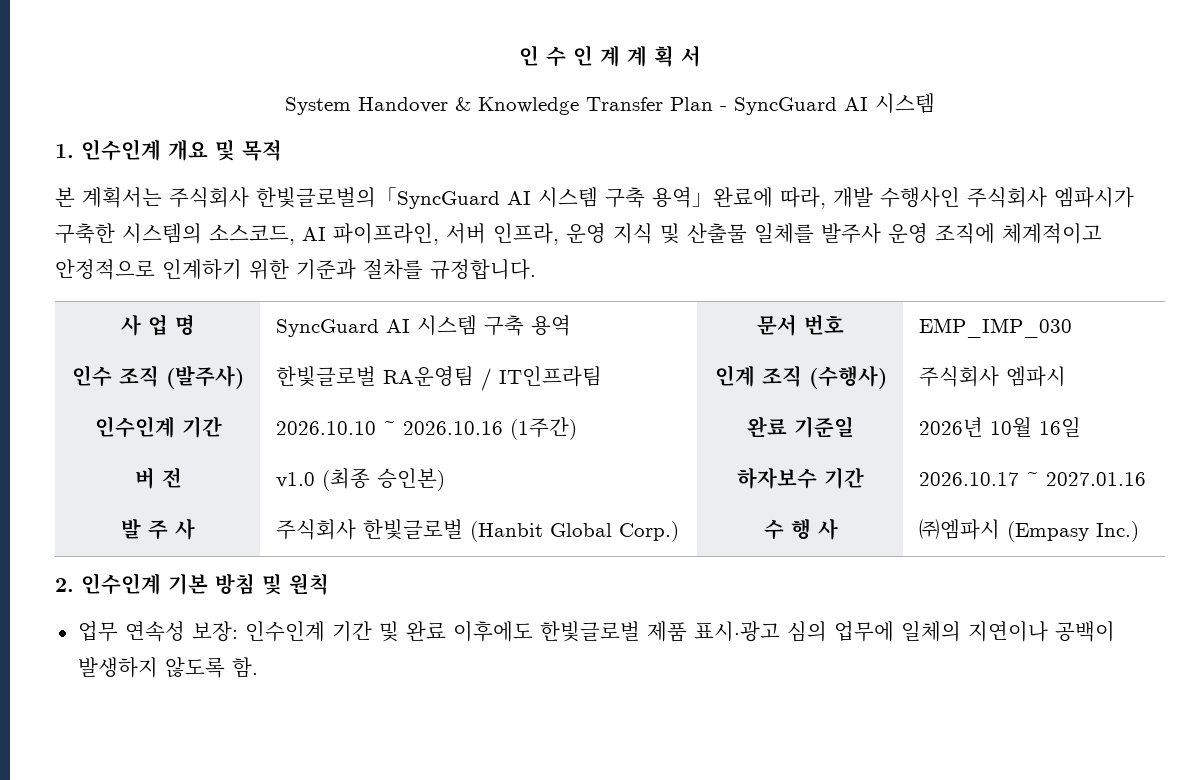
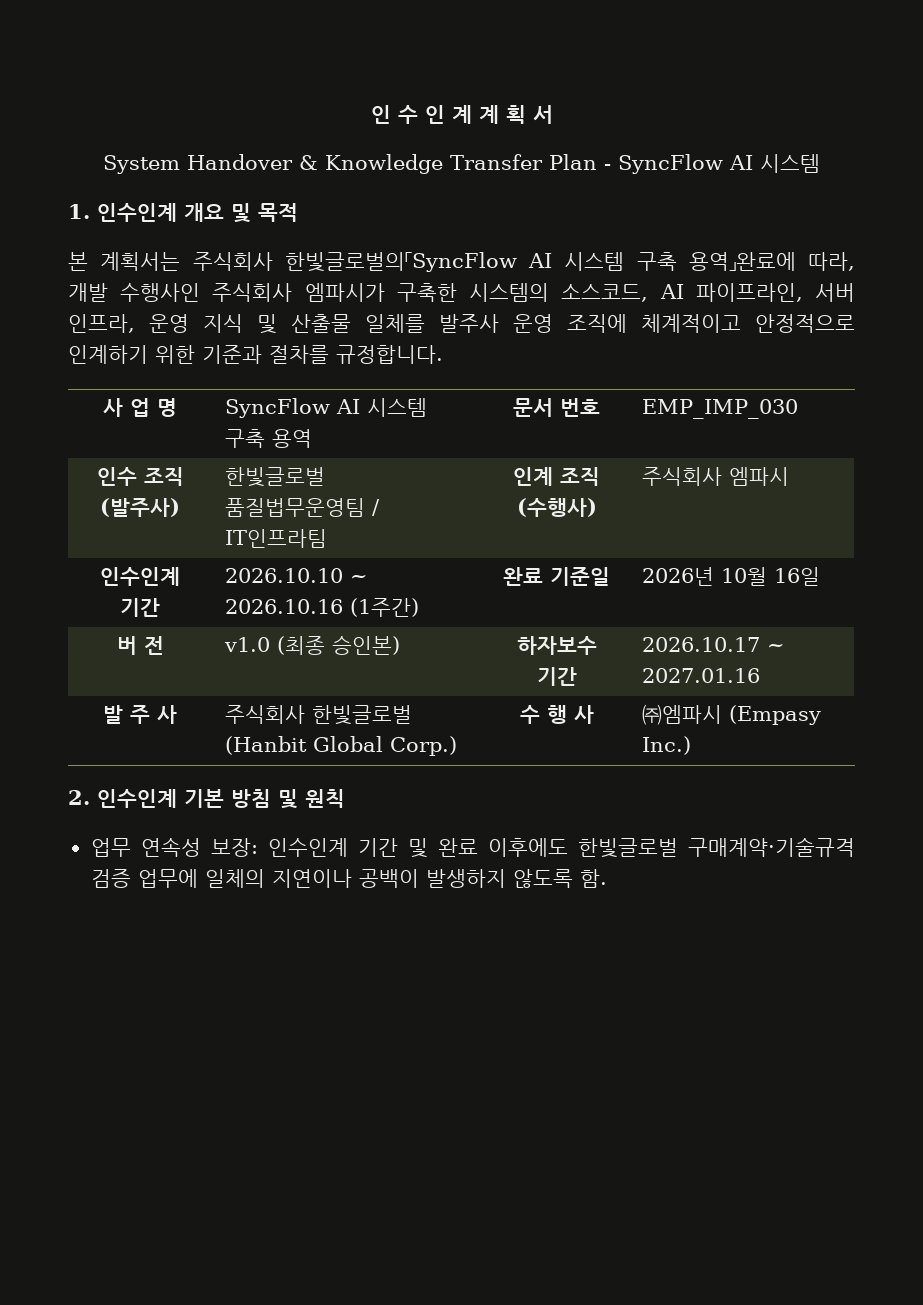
- System Handover & Knowledge Transfer Plan - SyncGuard AI 시스템
+ System Handover & Knowledge Transfer Plan - SyncFlow AI 시스템
- 본 계획서는 주식회사 한빛글로벌의「SyncGuard AI 시스템 구축 용역」완료에 따라, 개발 수행사인 주식회사 엠파시가 구축한 시스템의 소스코드, AI 파이프라인, 서버 인프라, 운영 지식 및 산출물 일체를 발주사 운영 조직에 체계적이고 안정적으로 인계하기 위한 기준과 절차를 규정합니다.
+ 본 계획서는 주식회사 한빛글로벌의「SyncFlow AI 시스템 구축 용역」완료에 따라, 개발 수행사인 주식회사 엠파시가 구축한 시스템의 소스코드, AI 파이프라인, 서버 인프라, 운영 지식 및 산출물 일체를 발주사 운영 조직에 체계적이고 안정적으로 인계하기 위한 기준과 절차를 규정합니다.
- 사 업 명 | SyncGuard AI 시스템 구축 용역 | 문서 번호 | EMP_IMP_030
+ 사 업 명 | SyncFlow AI 시스템 구축 용역 | 문서 번호 | EMP_IMP_030
- 인수 조직 (발주사) | 한빛글로벌 RA운영팀 / IT인프라팀 | 인계 조직 (수행사) | 주식회사 엠파시
+ 인수 조직 (발주사) | 한빛글로벌 품질법무운영팀 / IT인프라팀 | 인계 조직 (수행사) | 주식회사 엠파시
- 업무 연속성 보장: 인수인계 기간 및 완료 이후에도 한빛글로벌 제품 표시·광고 심의 업무에 일체의 지연이나 공백이 발생하지 않도록 함.
+ 업무 연속성 보장: 인수인계 기간 및 완료 이후에도 한빛글로벌 구매계약·기술규격 검증 업무에 일체의 지연이나 공백이 발생하지 않도록 함.

